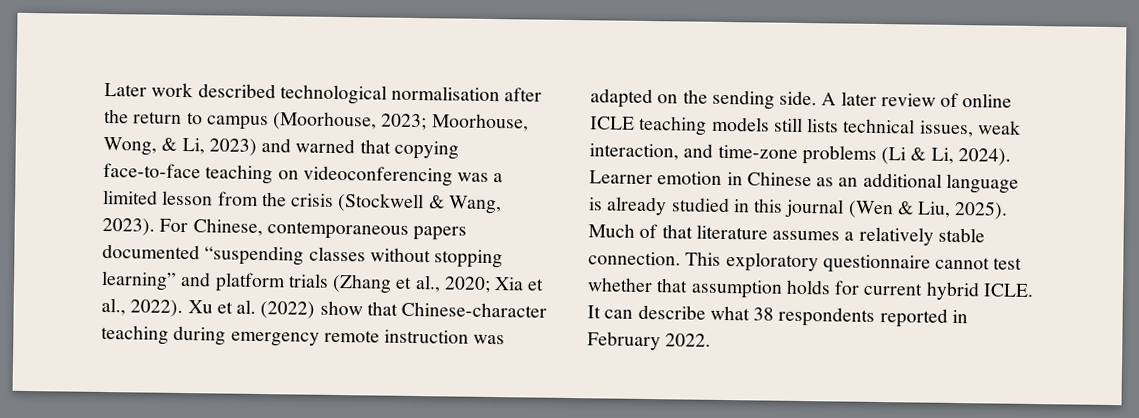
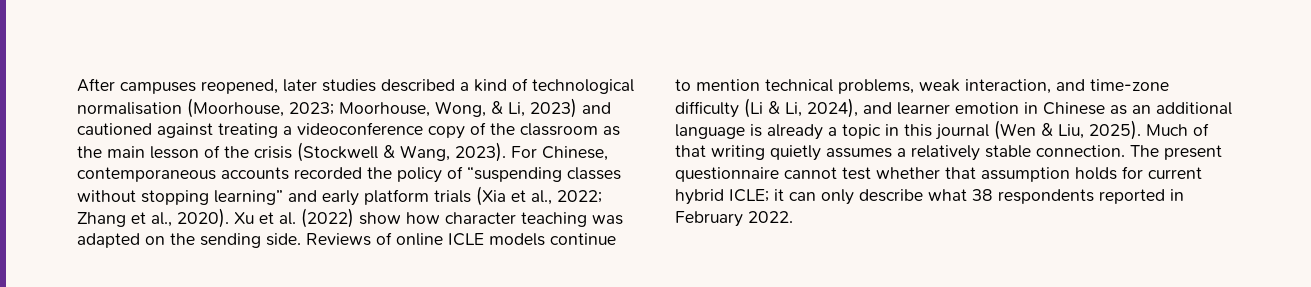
- Later work described technological normalisation after the return to campus (Moorhouse, 2023; Moorhouse, Wong, & Li, 2023) and warned that copying face-to-face teaching on videoconferencing was a limited lesson from the crisis (Stockwell & Wang, 2023).
+ After campuses reopened, later studies described a kind of technological normalisation (Moorhouse, 2023; Moorhouse, Wong, & Li, 2023) and cautioned against treating a videoconference copy of the classroom as the main lesson of the crisis (Stockwell & Wang, 2023).
- For Chinese, contemporaneous papers documented “suspending classes without stopping learning” and platform trials (Zhang et al., 2020; Xia et al., 2022).
+ For Chinese, contemporaneous accounts recorded the policy of “suspending classes without stopping learning” and early platform trials (Xia et al., 2022; Zhang et al., 2020).
- Xu et al. (2022) show that Chinese-character teaching during emergency remote instruction was adapted on the sending side.
+ Xu et al. (2022) show how character teaching was adapted on the sending side.
- A later review of online ICLE teaching models still lists technical issues, weak interaction, and time-zone problems (Li & Li, 2024). Learner emotion in Chinese as an additional language is already studied in this journal (Wen & Liu, 2025).
+ Reviews of online ICLE models continue to mention technical problems, weak interaction, and time-zone difficulty (Li & Li, 2024), and learner emotion in Chinese as an additional language is already a topic in this journal (Wen & Liu, 2025).
- Much of that literature assumes a relatively stable connection.
+ Much of that writing quietly assumes a relatively stable connection.
- This exploratory questionnaire cannot test whether that assumption holds for current hybrid ICLE. It can describe what 38 respondents reported in February 2022.
+ The present questionnaire cannot test whether that assumption holds for current hybrid ICLE; it can only describe what 38 respondents reported in February 2022.

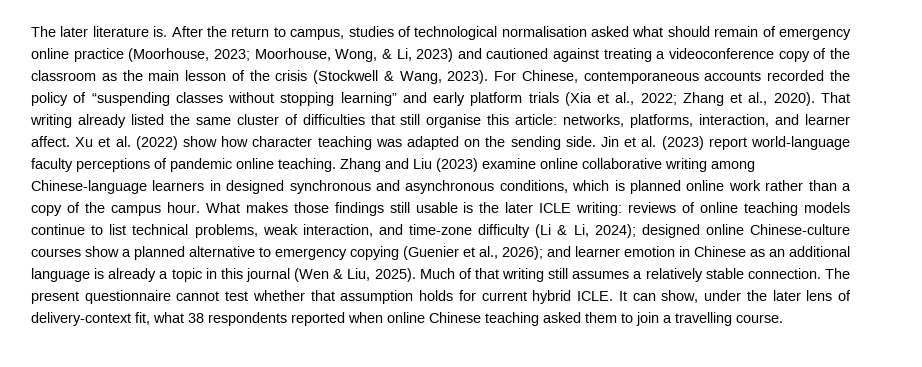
- After campuses reopened, later studies described a kind of technological normalisation (Moorhouse, 2023; Moorhouse, Wong, & Li, 2023) and cautioned against treating a videoconference copy of the classroom as the main lesson of the crisis (Stockwell & Wang, 2023).
+ The later literature is. After the return to campus, studies of technological normalisation asked what should remain of emergency online practice (Moorhouse, 2023; Moorhouse, Wong, & Li, 2023) and cautioned against treating a videoconference copy of the classroom as the main lesson of the crisis (Stockwell & Wang, 2023).
+ That writing already listed the same cluster of difficulties that still organise this article: networks, platforms, interaction, and learner affect.
- Reviews of online ICLE models continue to mention technical problems, weak interaction, and time-zone difficulty (Li & Li, 2024), and learner emotion in Chinese as an additional language is already a topic in this journal (Wen & Liu, 2025).
+ Jin et al. (2023) report world-language faculty perceptions of pandemic online teaching. Zhang and Liu (2023) examine online collaborative writing among Chinese-language learners in designed synchronous and asynchronous conditions, which is planned online work rather than a copy of the campus hour. What makes those findings still usable is the later ICLE writing: reviews of online teaching models continue to list technical problems, weak interaction, and time-zone difficulty (Li & Li, 2024); designed online Chinese-culture courses show a planned alternative to emergency copying (Guenier et al., 2026); and learner emotion in Chinese as an additional language is already a topic in this journal (Wen & Liu, 2025).
- Much of that writing quietly assumes a relatively stable connection.
+ Much of that writing still assumes a relatively stable connection.
- The present questionnaire cannot test whether that assumption holds for current hybrid ICLE; it can only describe what 38 respondents reported in February 2022.
+ The present questionnaire cannot test whether that assumption holds for current hybrid ICLE. It can show, under the later lens of delivery-context fit, what 38 respondents reported when online Chinese teaching asked them to join a travelling course.

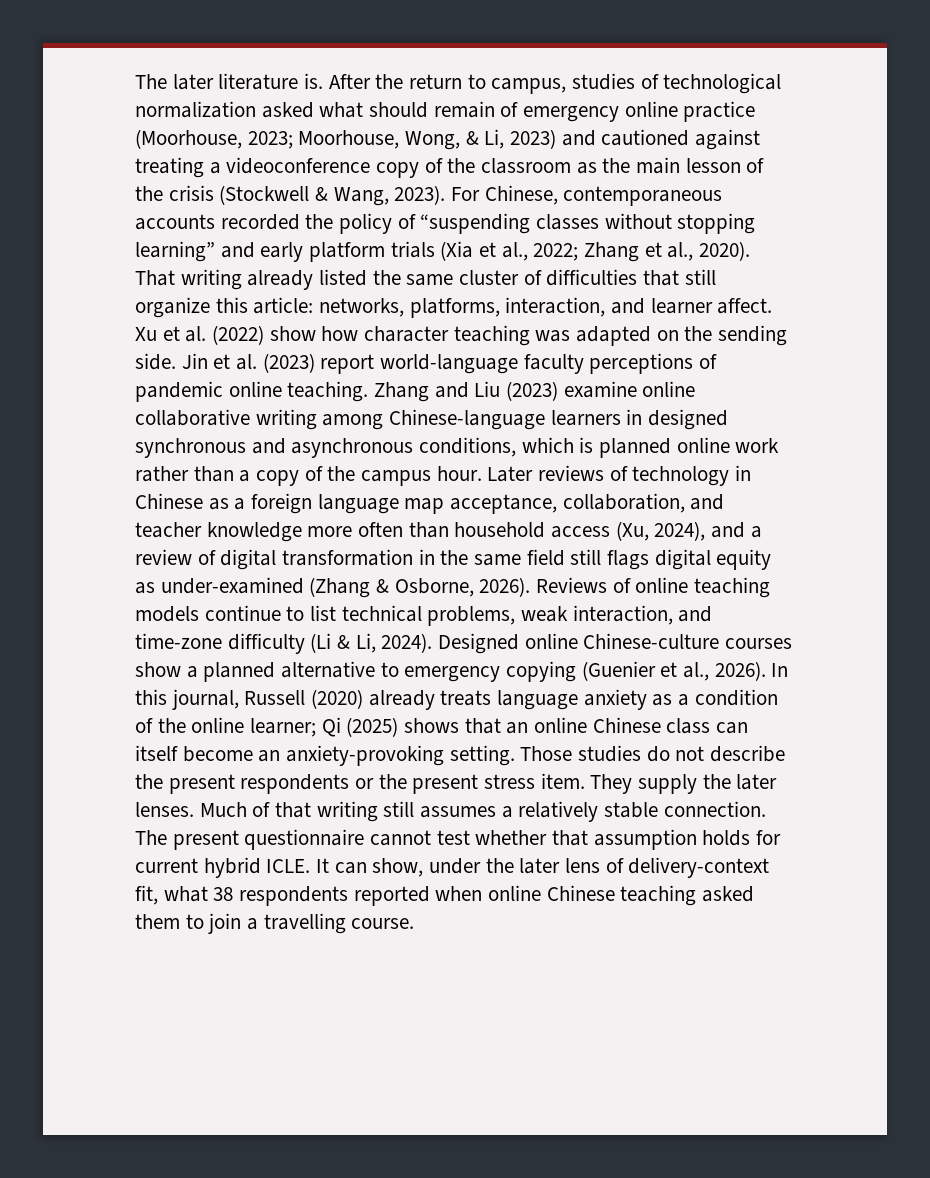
- After the return to campus, studies of technological normalisation asked what should remain of emergency online practice (Moorhouse, 2023; Moorhouse, Wong, & Li, 2023) and cautioned against treating a videoconference copy of the classroom as the main lesson of the crisis (Stockwell & Wang, 2023).
+ After the return to campus, studies of technological normalization asked what should remain of emergency online practice (Moorhouse, 2023; Moorhouse, Wong, & Li, 2023) and cautioned against treating a videoconference copy of the classroom as the main lesson of the crisis (Stockwell & Wang, 2023).
- That writing already listed the same cluster of difficulties that still organise this article: networks, platforms, interaction, and learner affect.
+ That writing already listed the same cluster of difficulties that still organize this article: networks, platforms, interaction, and learner affect.
- What makes those findings still usable is the later ICLE writing: reviews of online teaching models continue to list technical problems, weak interaction, and time-zone difficulty (Li & Li, 2024); designed online Chinese-culture courses show a planned alternative to emergency copying (Guenier et al., 2026); and learner emotion in Chinese as an additional language is already a topic in this journal (Wen & Liu, 2025).
+ Later reviews of technology in Chinese as a foreign language map acceptance, collaboration, and teacher knowledge more often than household access (Xu, 2024), and a review of digital transformation in the same field still flags digital equity as under-examined (Zhang & Osborne, 2026). Reviews of online teaching models continue to list technical problems, weak interaction, and time-zone difficulty (Li & Li, 2024). Designed online Chinese-culture courses show a planned alternative to emergency copying (Guenier et al., 2026). In this journal, Russell (2020) already treats language anxiety as a condition of the online learner; Qi (2025) shows that an online Chinese class can itself become an anxiety-provoking setting. Those studies do not describe the present respondents or the present stress item. They supply the later lenses.

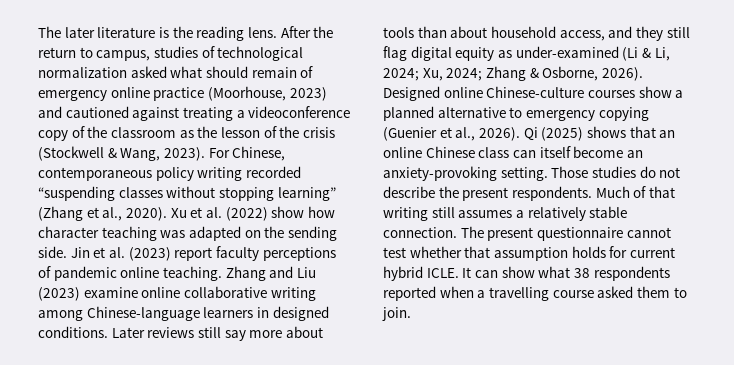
- The later literature is.
+ The later literature is the reading lens.
- After the return to campus, studies of technological normalization asked what should remain of emergency online practice (Moorhouse, 2023; Moorhouse, Wong, & Li, 2023) and cautioned against treating a videoconference copy of the classroom as the main lesson of the crisis (Stockwell & Wang, 2023).
+ After the return to campus, studies of technological normalization asked what should remain of emergency online practice (Moorhouse, 2023) and cautioned against treating a videoconference copy of the classroom as the lesson of the crisis (Stockwell & Wang, 2023).
- For Chinese, contemporaneous accounts recorded the policy of “suspending classes without stopping learning” and early platform trials (Xia et al., 2022; Zhang et al., 2020). That writing already listed the same cluster of difficulties that still organize this article: networks, platforms, interaction, and learner affect.
+ For Chinese, contemporaneous policy writing recorded “suspending classes without stopping learning” (Zhang et al., 2020).
- Jin et al. (2023) report world-language faculty perceptions of pandemic online teaching.
+ Jin et al. (2023) report faculty perceptions of pandemic online teaching.
- Zhang and Liu (2023) examine online collaborative writing among Chinese-language learners in designed synchronous and asynchronous conditions, which is planned online work rather than a copy of the campus hour. Later reviews of technology in Chinese as a foreign language map acceptance, collaboration, and teacher knowledge more often than household access (Xu, 2024), and a review of digital transformation in the same field still flags digital equity as under-examined (Zhang & Osborne, 2026). Reviews of online teaching models continue to list technical problems, weak interaction, and time-zone difficulty (Li & Li, 2024).
+ Zhang and Liu (2023) examine online collaborative writing among Chinese-language learners in designed conditions. Later reviews still say more about tools than about household access, and they still flag digital equity as under-examined (Li & Li, 2024; Xu, 2024; Zhang & Osborne, 2026).
- In this journal, Russell (2020) already treats language anxiety as a condition of the online learner; Qi (2025) shows that an online Chinese class can itself become an anxiety-provoking setting.
+ Qi (2025) shows that an online Chinese class can itself become an anxiety-provoking setting.
- Those studies do not describe the present respondents or the present stress item. They supply the later lenses.
+ Those studies do not describe the present respondents.
- It can show, under the later lens of delivery-context fit, what 38 respondents reported when online Chinese teaching asked them to join a travelling course.
+ It can show what 38 respondents reported when a travelling course asked them to join.

